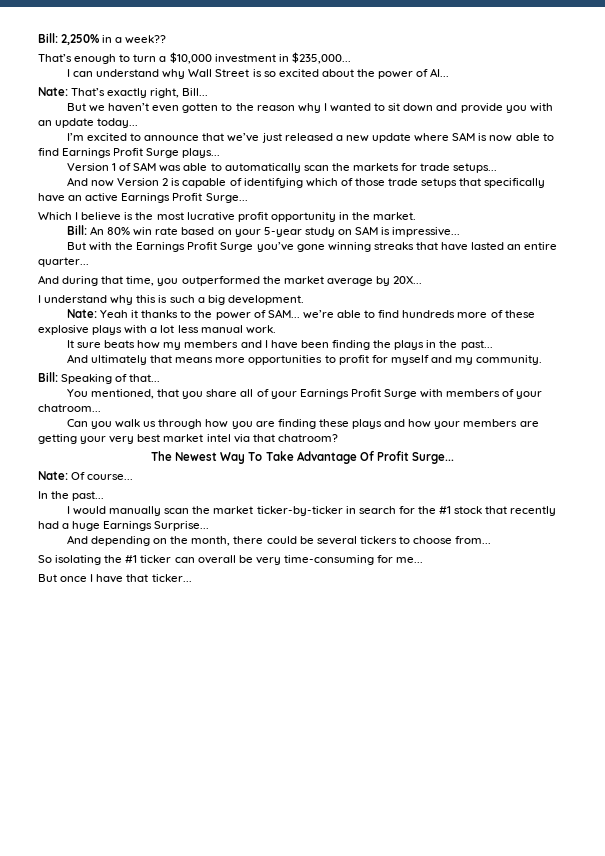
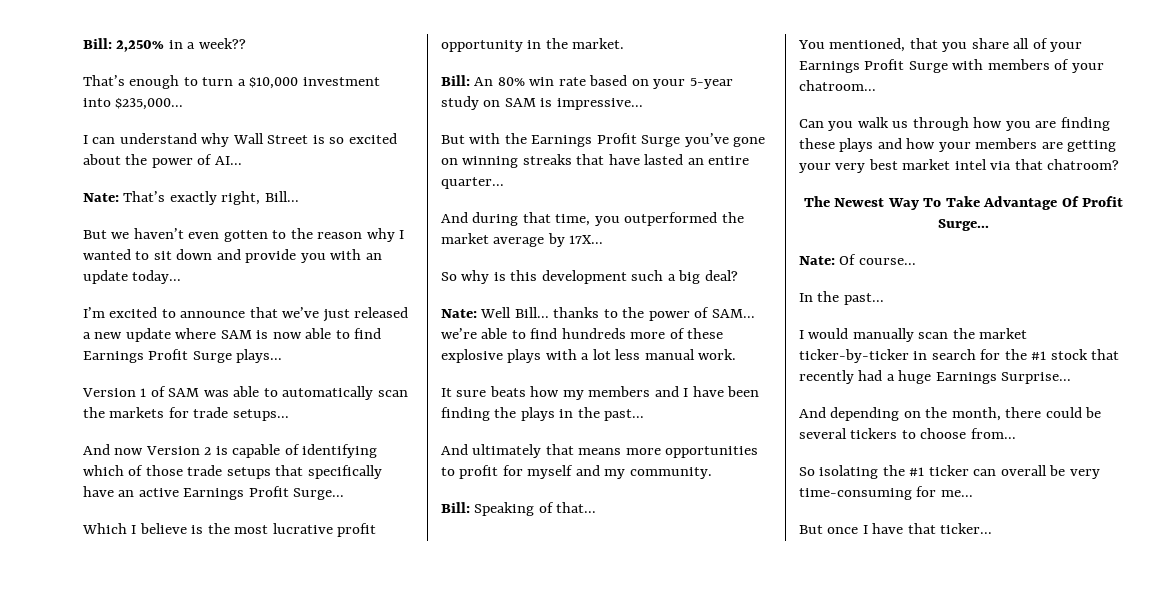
- That’s enough to turn a $10,000 investment in $235,000...
+ That’s enough to turn a $10,000 investment into $235,000...
- But with the Earnings Profit Surge you’ve gone winning streaks that have lasted an entire quarter...
+ But with the Earnings Profit Surge you’ve gone on winning streaks that have lasted an entire quarter...
- And during that time, you outperformed the market average by 20X...
- I understand why this is such a big development.
- Nate: Yeah it thanks to the power of SAM... we’re able to find hundreds more of these explosive plays with a lot less manual work.
+ And during that time, you outperformed the market average by 17X...
+ So why is this development such a big deal?
+ Nate: Well Bill... thanks to the power of SAM... we’re able to find hundreds more of these explosive plays with a lot less manual work.

